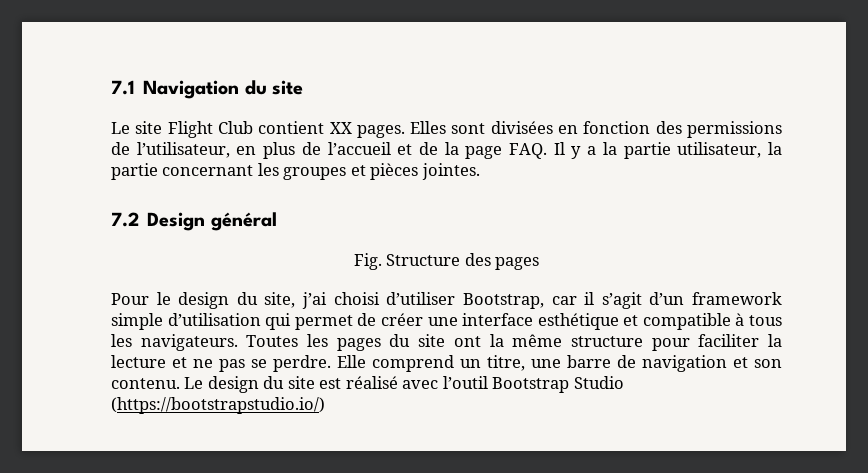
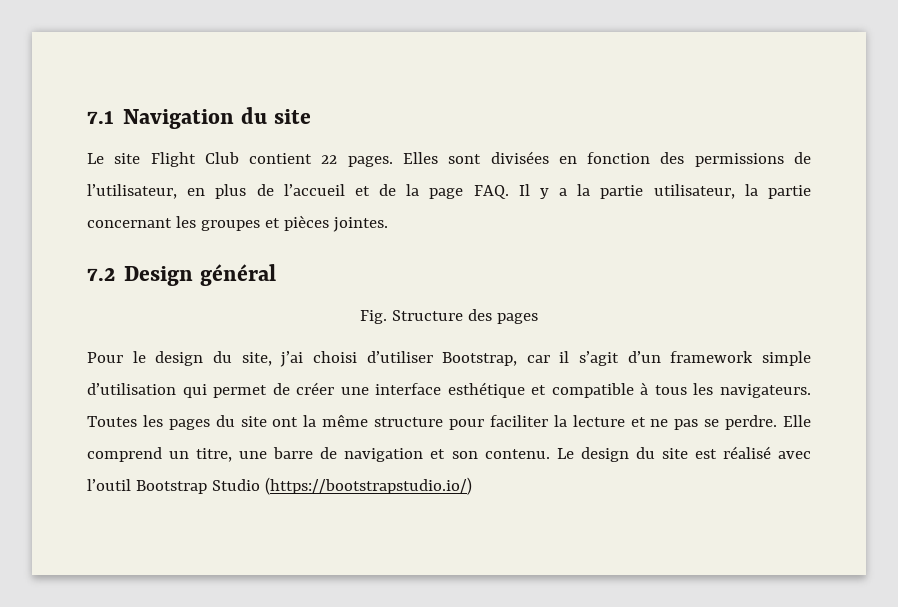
- Le site Flight Club contient XX pages.
+ Le site Flight Club contient 22 pages.

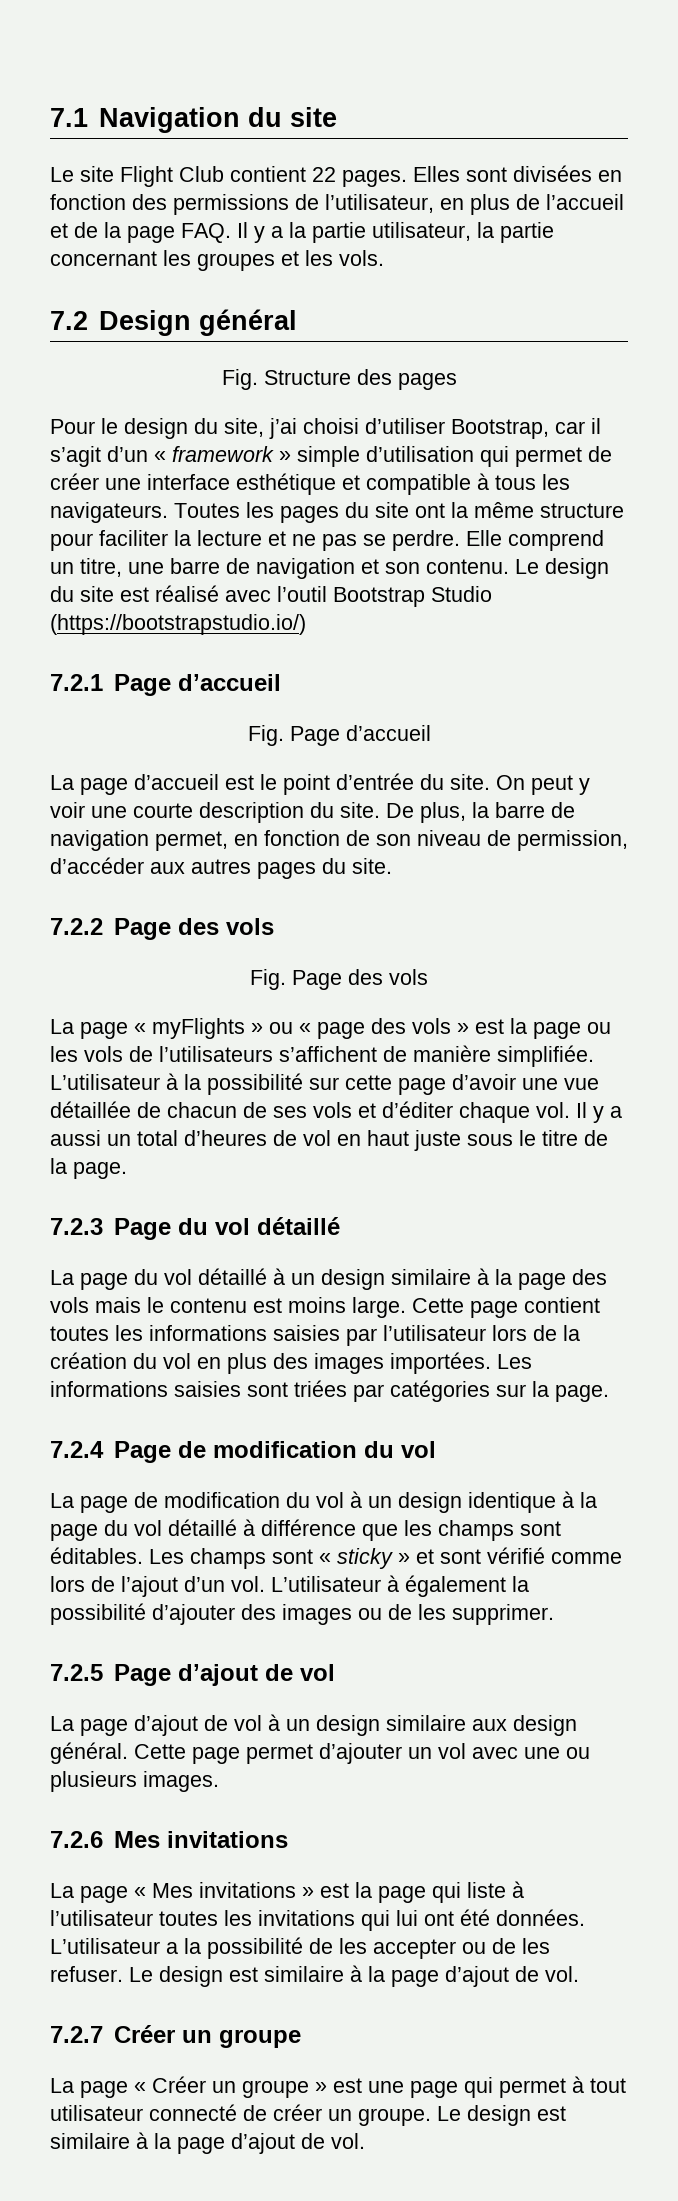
- Elles sont divisées en fonction des permissions de l’utilisateur, en plus de l’accueil et de la page FAQ. Il y a la partie utilisateur, la partie concernant les groupes et pièces jointes.
+ Elles sont divisées en fonction des permissions de l’utilisateur, en plus de l’accueil et de la page FAQ. Il y a la partie utilisateur, la partie concernant les groupes et les vols.
- Pour le design du site, j’ai choisi d’utiliser Bootstrap, car il s’agit d’un framework simple d’utilisation qui permet de créer une interface esthétique et compatible à tous les navigateurs.
+ Pour le design du site, j’ai choisi d’utiliser Bootstrap, car il s’agit d’un « framework » simple d’utilisation qui permet de créer une interface esthétique et compatible à tous les navigateurs.
+ 7.2.1 Page d’accueil
+ Fig. Page d’accueil
+ La page d’accueil est le point d’entrée du site. On peut y voir une courte description du site. De plus, la barre de navigation permet, en fonction de son niveau de permission, d’accéder aux autres pages du site.
+ 7.2.2 Page des vols
+ Fig. Page des vols
+ La page « myFlights » ou « page des vols » est la page ou les vols de l’utilisateurs s’affichent de manière simplifiée. L’utilisateur à la possibilité sur cette page d’avoir une vue détaillée de chacun de ses vols et d’éditer chaque vol. Il y a aussi un total d’heures de vol en haut juste sous le titre de la page.
+ 7.2.3 Page du vol détaillé
+ La page du vol détaillé à un design similaire à la page des vols mais le contenu est moins large. Cette page contient toutes les informations saisies par l’utilisateur lors de la création du vol en plus des images importées. Les informations saisies sont triées par catégories sur la page.
+ 7.2.4 Page de modification du vol
+ La page de modification du vol à un design identique à la page du vol détaillé à différence que les champs sont éditables. Les champs sont « sticky » et sont vérifié comme lors de l’ajout d’un vol. L’utilisateur à également la possibilité d’ajouter des images ou de les supprimer.
+ 7.2.5 Page d’ajout de vol
+ La page d’ajout de vol à un design similaire aux design général. Cette page permet d’ajouter un vol avec une ou plusieurs images.
+ 7.2.6 Mes invitations
+ La page « Mes invitations » est la page qui liste à l’utilisateur toutes les invitations qui lui ont été données. L’utilisateur a la possibilité de les accepter ou de les refuser. Le design est similaire à la page d’ajout de vol.
+ 7.2.7 Créer un groupe
+ La page « Créer un groupe » est une page qui permet à tout utilisateur connecté de créer un groupe. Le design est similaire à la page d’ajout de vol.

